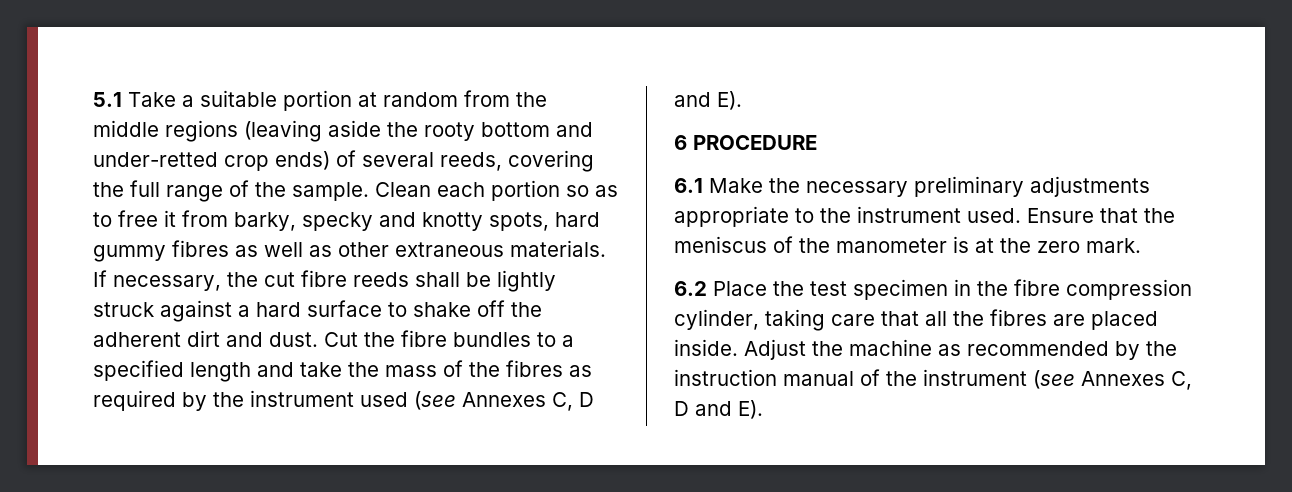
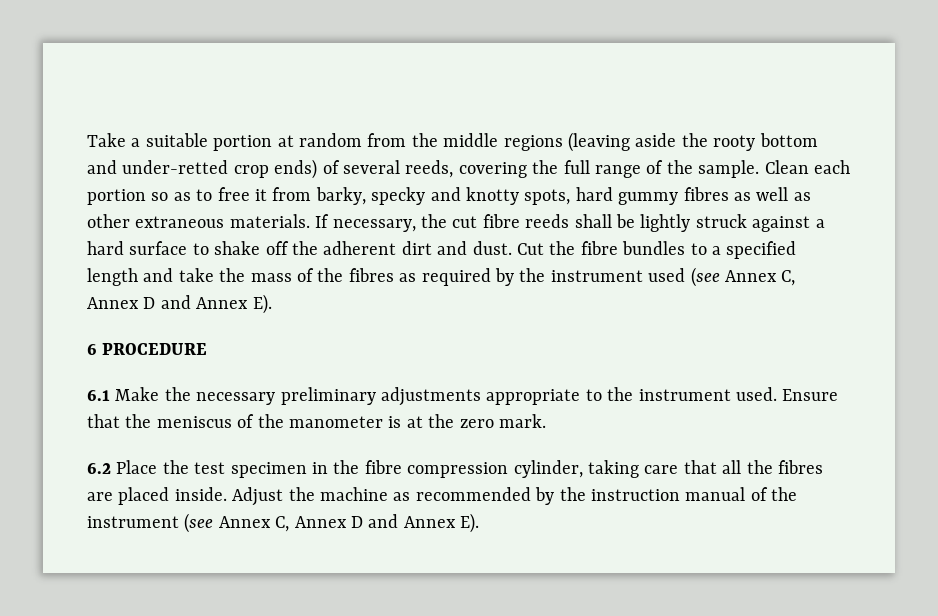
- 5.1 Take a suitable portion at random from the middle regions (leaving aside the rooty bottom and under-retted crop ends) of several reeds, covering the full range of the sample.
+ Take a suitable portion at random from the middle regions (leaving aside the rooty bottom and under-retted crop ends) of several reeds, covering the full range of the sample.
- Cut the fibre bundles to a specified length and take the mass of the fibres as required by the instrument used (see Annexes C, D and E).
+ Cut the fibre bundles to a specified length and take the mass of the fibres as required by the instrument used (see Annex C, Annex D and Annex E).
- Adjust the machine as recommended by the instruction manual of the instrument (see Annexes C, D and E).
+ Adjust the machine as recommended by the instruction manual of the instrument (see Annex C, Annex D and Annex E).

